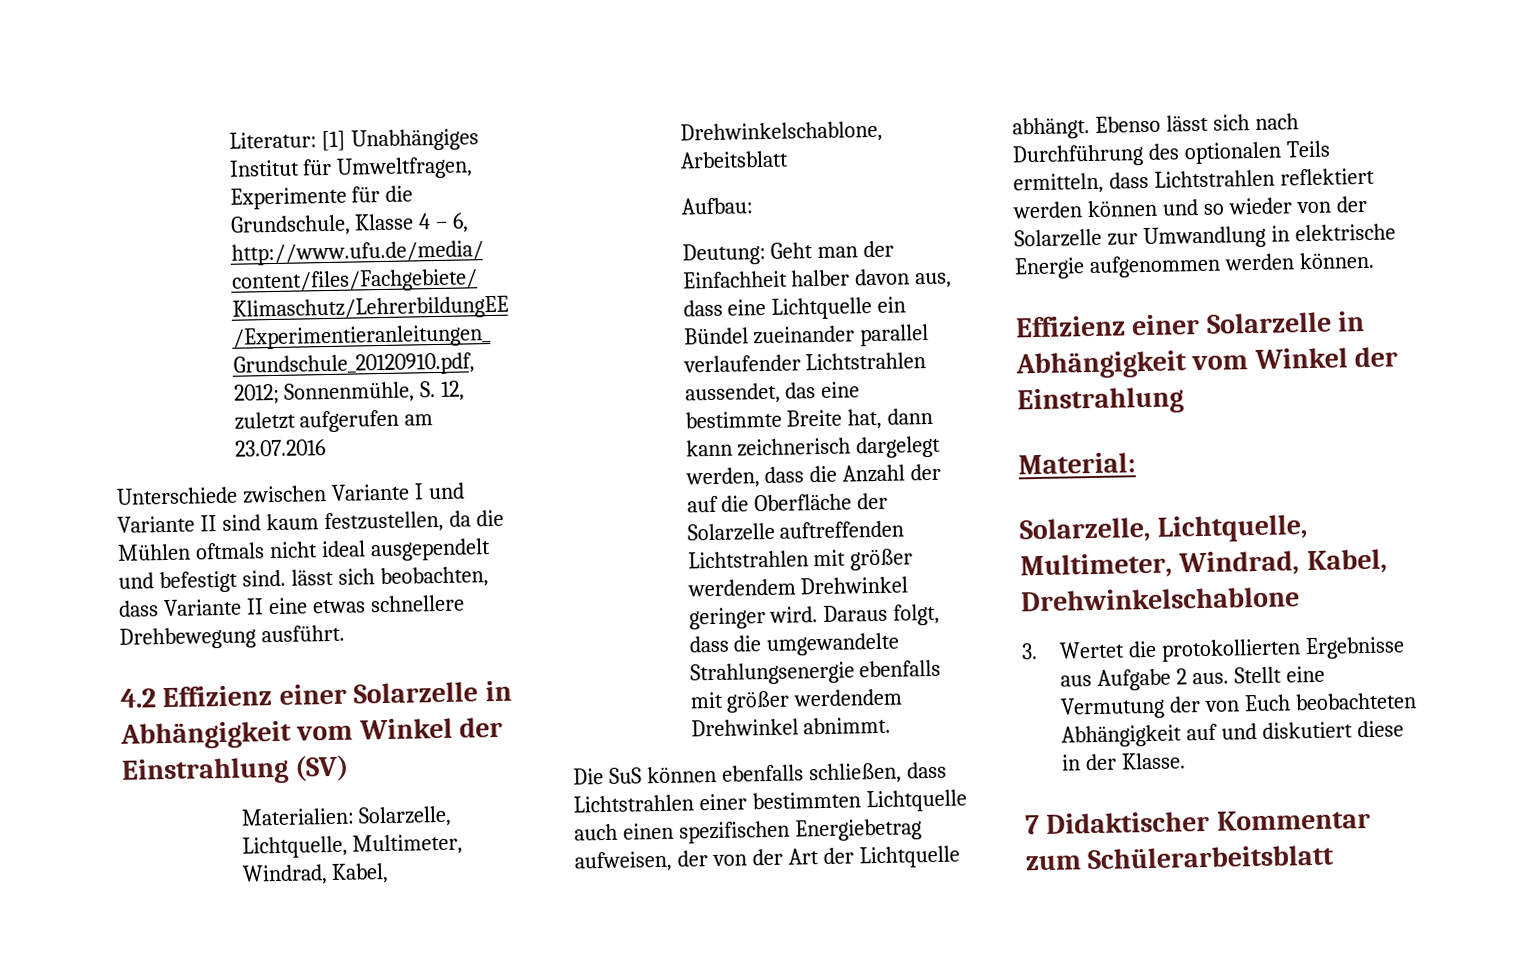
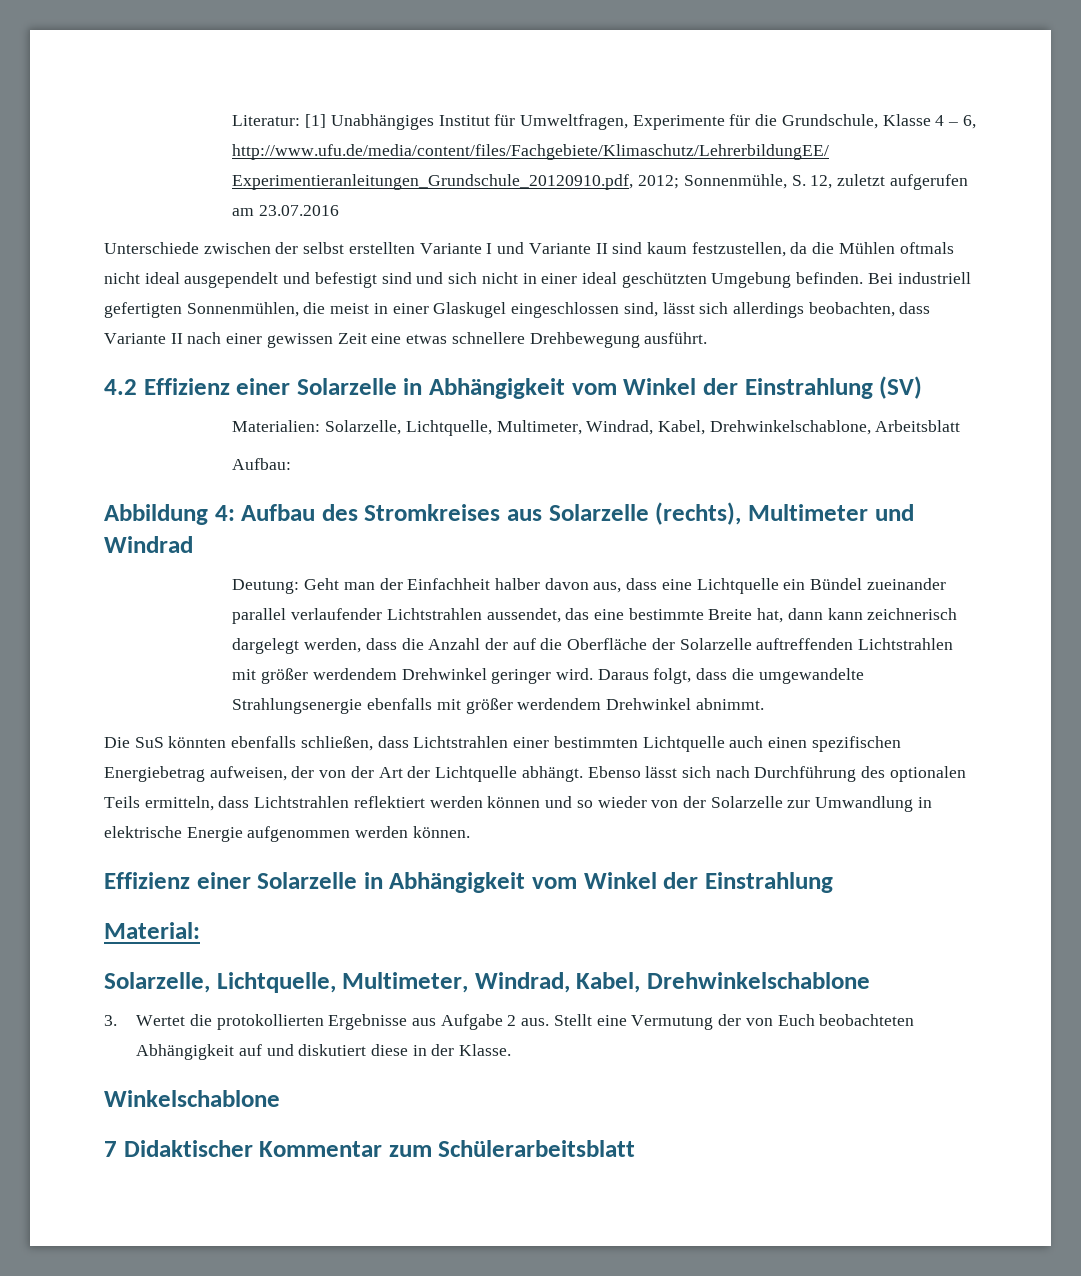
- Unterschiede zwischen Variante I und Variante II sind kaum festzustellen, da die Mühlen oftmals nicht ideal ausgependelt und befestigt sind. lässt sich beobachten, dass Variante II eine etwas schnellere Drehbewegung ausführt.
+ Unterschiede zwischen der selbst erstellten Variante I und Variante II sind kaum festzustellen, da die Mühlen oftmals nicht ideal ausgependelt und befestigt sind und sich nicht in einer ideal geschützten Umgebung befinden. Bei industriell gefertigten Sonnenmühlen, die meist in einer Glaskugel eingeschlossen sind, lässt sich allerdings beobachten, dass Variante II nach einer gewissen Zeit eine etwas schnellere Drehbewegung ausführt.
+ Abbildung 4: Aufbau des Stromkreises aus Solarzelle (rechts), Multimeter und Windrad
- Die SuS können ebenfalls schließen, dass Lichtstrahlen einer bestimmten Lichtquelle auch einen spezifischen Energiebetrag aufweisen, der von der Art der Lichtquelle abhängt.
+ Die SuS könnten ebenfalls schließen, dass Lichtstrahlen einer bestimmten Lichtquelle auch einen spezifischen Energiebetrag aufweisen, der von der Art der Lichtquelle abhängt.
+ Winkelschablone

